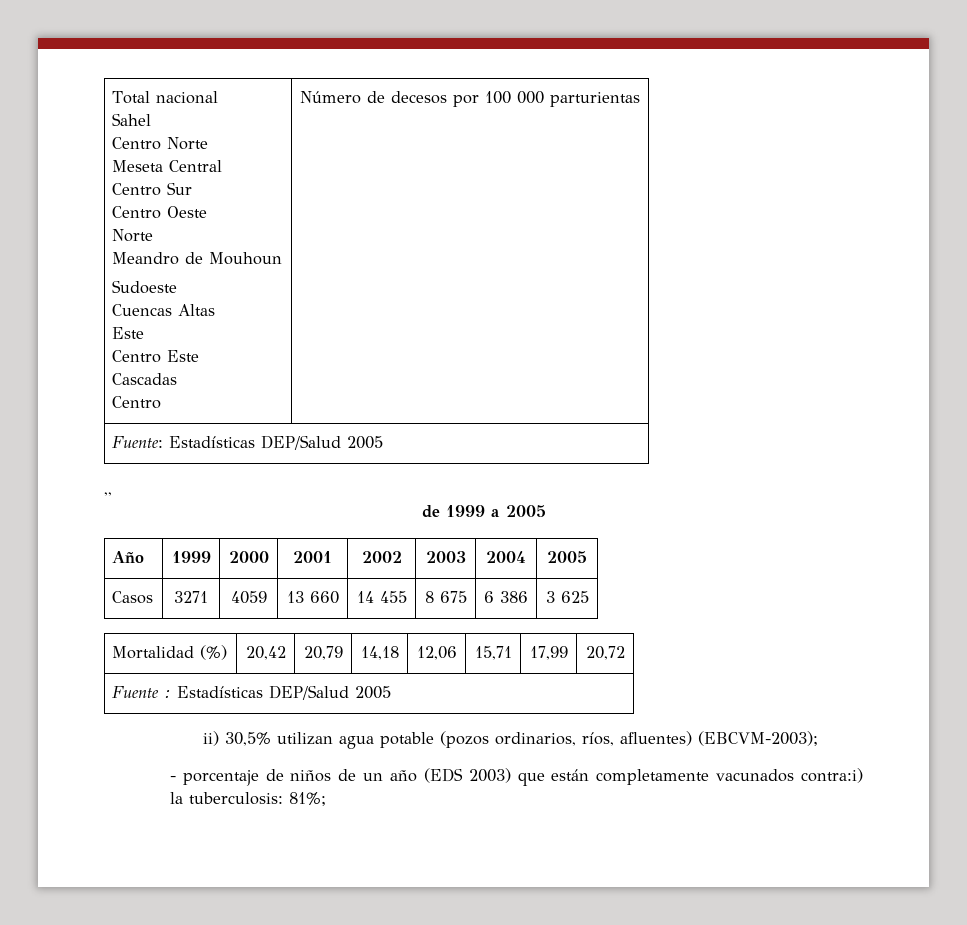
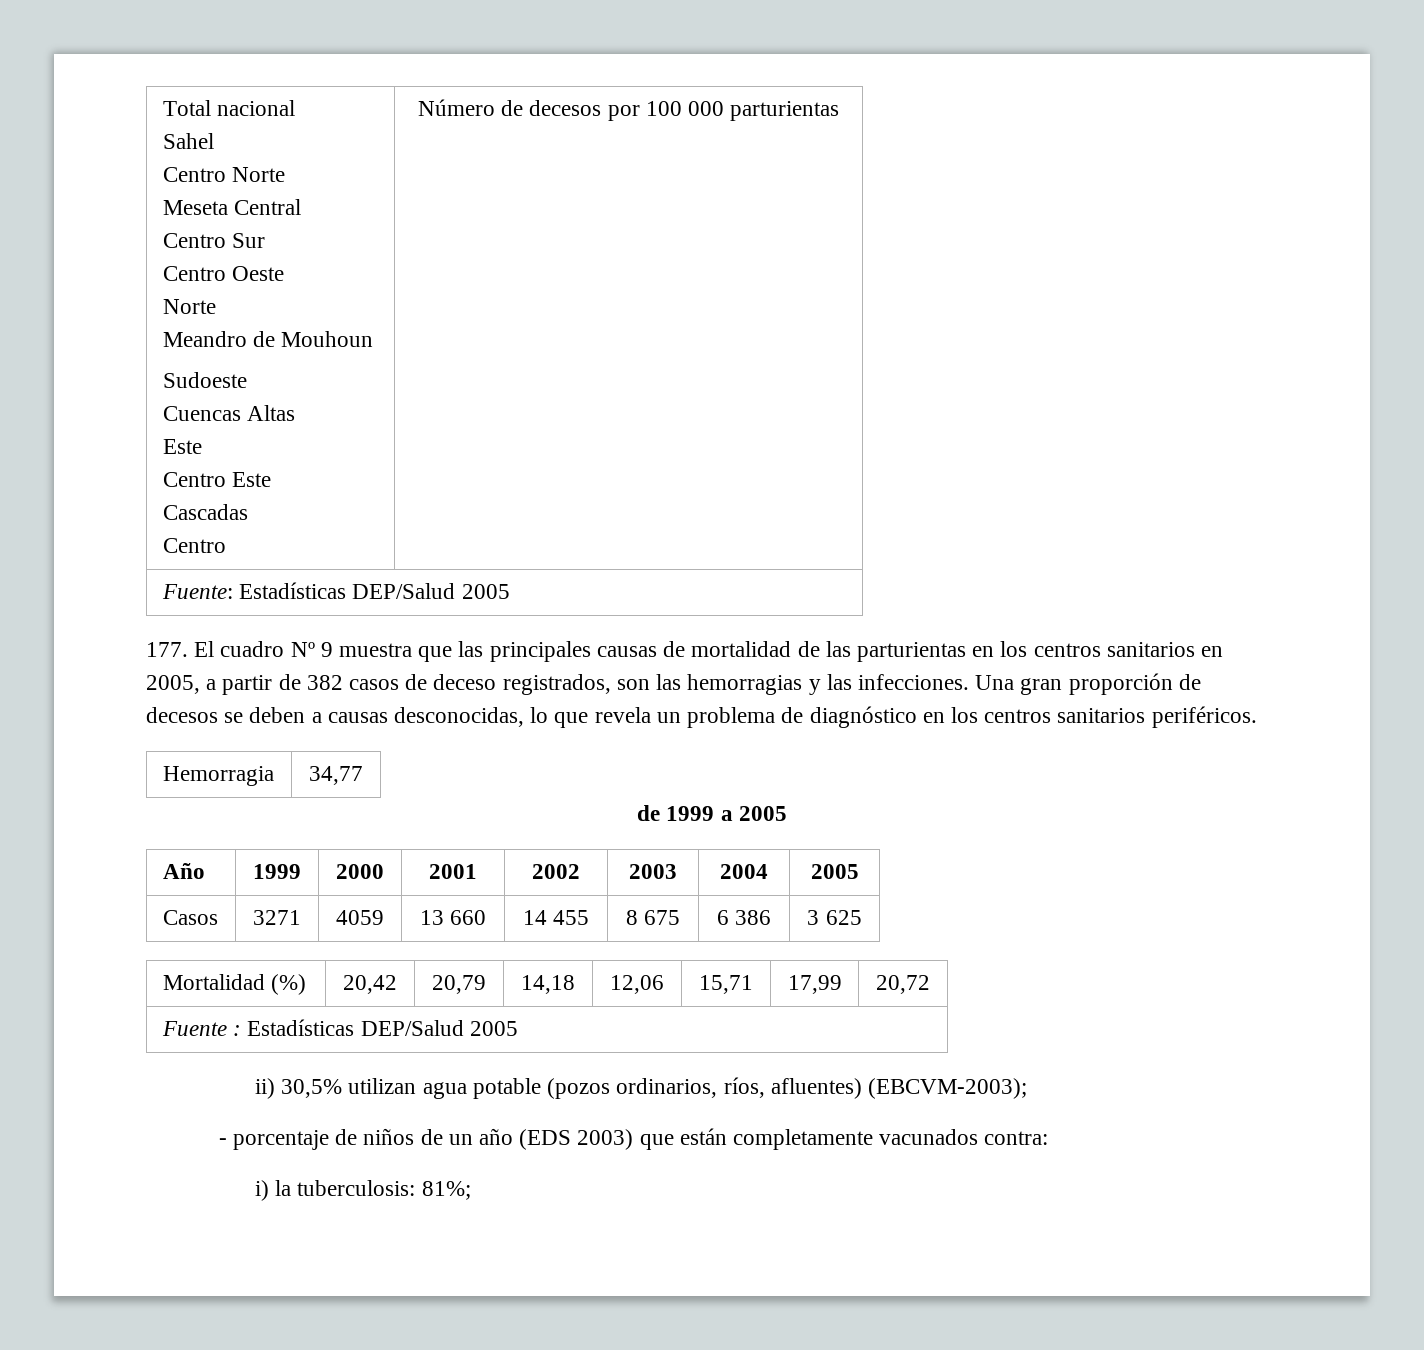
- ,,
+ 177. El cuadro Nº 9 muestra que las principales causas de mortalidad de las parturientas en los centros sanitarios en 2005, a partir de 382 casos de deceso registrados, son las hemorragias y las infecciones. Una gran proporción de decesos se deben a causas desconocidas, lo que revela un problema de diagnóstico en los centros sanitarios periféricos.
+ Hemorragia | 34,77
- - porcentaje de niños de un año (EDS 2003) que están completamente vacunados contra:i) la tuberculosis: 81%;
+ - porcentaje de niños de un año (EDS 2003) que están completamente vacunados contra:
+ i) la tuberculosis: 81%;

